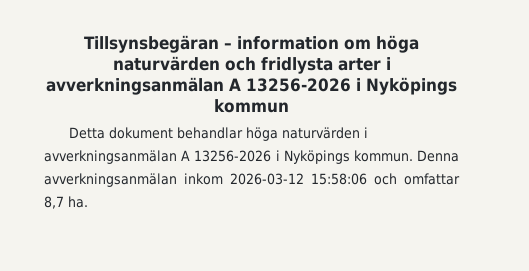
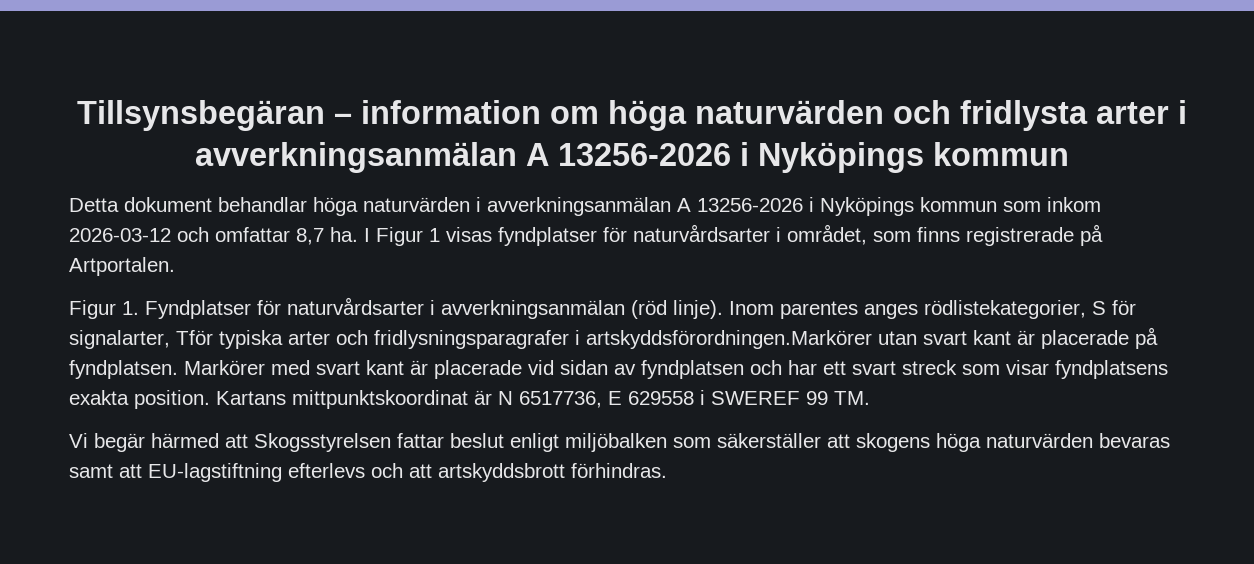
- Detta dokument behandlar höga naturvärden i avverkningsanmälan A 13256-2026 i Nyköpings kommun. Denna avverkningsanmälan inkom 2026-03-12 15:58:06 och omfattar 8,7 ha.
+ Detta dokument behandlar höga naturvärden i avverkningsanmälan A 13256-2026 i Nyköpings kommun som inkom 2026-03-12 och omfattar 8,7 ha.
+ I Figur 1 visas fyndplatser för naturvårdsarter i området, som finns registrerade på Artportalen.
+ Figur 1. Fyndplatser för naturvårdsarter i avverkningsanmälan (röd linje). Inom parentes anges rödlistekategorier, S för signalarter, Tför typiska arter och fridlysningsparagrafer i artskyddsförordningen.Markörer utan svart kant är placerade på fyndplatsen. Markörer med svart kant är placerade vid sidan av fyndplatsen och har ett svart streck som visar fyndplatsens exakta position. Kartans mittpunktskoordinat är N 6517736, E 629558 i SWEREF 99 TM.
+ Vi begär härmed att Skogsstyrelsen fattar beslut enligt miljöbalken som säkerställer att skogens höga naturvärden bevaras samt att EU-lagstiftning efterlevs och att artskyddsbrott förhindras.

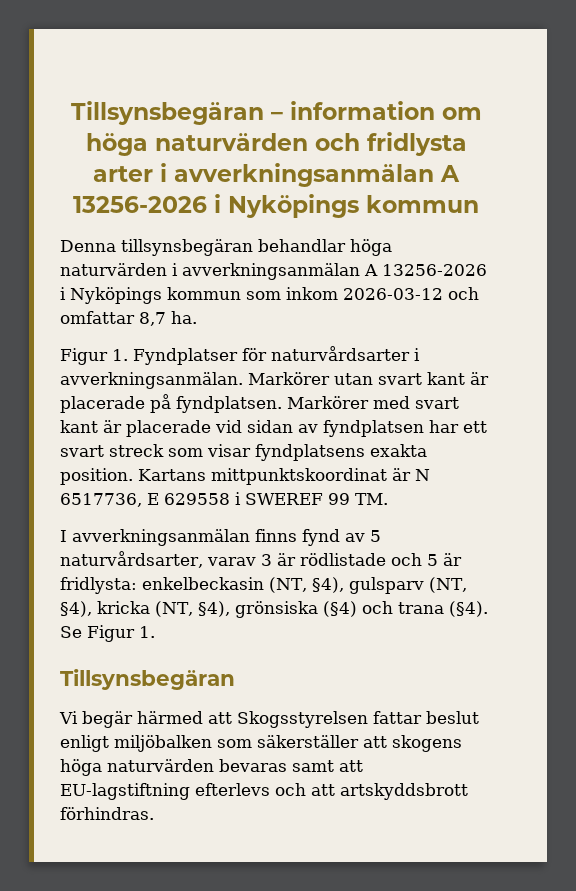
- Detta dokument behandlar höga naturvärden i avverkningsanmälan A 13256-2026 i Nyköpings kommun som inkom 2026-03-12 och omfattar 8,7 ha. I Figur 1 visas fyndplatser för naturvårdsarter i området, som finns registrerade på Artportalen.
+ Denna tillsynsbegäran behandlar höga naturvärden i avverkningsanmälan A 13256-2026 i Nyköpings kommun som inkom 2026-03-12 och omfattar 8,7 ha.
- Figur 1. Fyndplatser för naturvårdsarter i avverkningsanmälan (röd linje). Inom parentes anges rödlistekategorier, S för signalarter, Tför typiska arter och fridlysningsparagrafer i artskyddsförordningen.Markörer utan svart kant är placerade på fyndplatsen.
+ Figur 1. Fyndplatser för naturvårdsarter i avverkningsanmälan. Markörer utan svart kant är placerade på fyndplatsen.
- Markörer med svart kant är placerade vid sidan av fyndplatsen och har ett svart streck som visar fyndplatsens exakta position.
+ Markörer med svart kant är placerade vid sidan av fyndplatsen har ett svart streck som visar fyndplatsens exakta position.
+ I avverkningsanmälan finns fynd av 5 naturvårdsarter, varav 3 är rödlistade och 5 är fridlysta: enkelbeckasin (NT, §4), gulsparv (NT, §4), kricka (NT, §4), grönsiska (§4) och trana (§4). Se Figur 1.
+ Tillsynsbegäran

